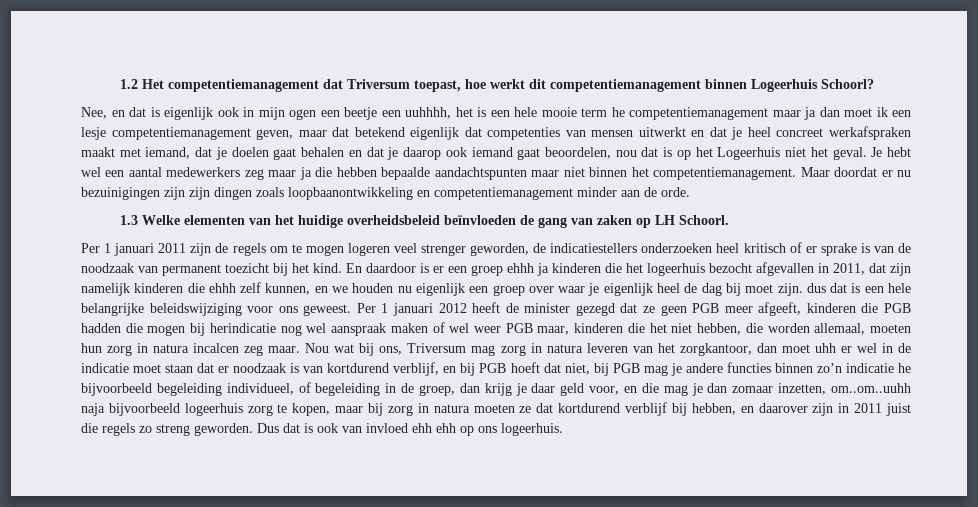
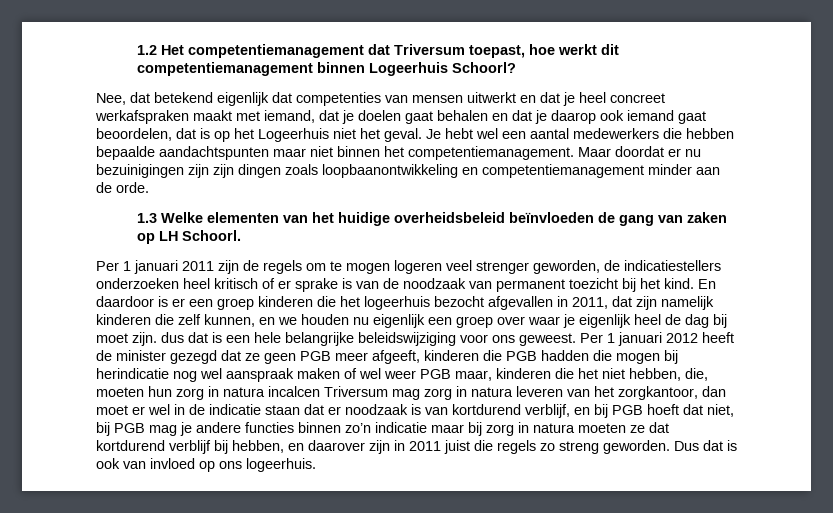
- Nee, en dat is eigenlijk ook in mijn ogen een beetje een uuhhhh, het is een hele mooie term he competentiemanagement maar ja dan moet ik een lesje competentiemanagement geven, maar dat betekend eigenlijk dat competenties van mensen uitwerkt en dat je heel concreet werkafspraken maakt met iemand, dat je doelen gaat behalen en dat je daarop ook iemand gaat beoordelen, nou dat is op het Logeerhuis niet het geval.
+ Nee, dat betekend eigenlijk dat competenties van mensen uitwerkt en dat je heel concreet werkafspraken maakt met iemand, dat je doelen gaat behalen en dat je daarop ook iemand gaat beoordelen, dat is op het Logeerhuis niet het geval.
- Je hebt wel een aantal medewerkers zeg maar ja die hebben bepaalde aandachtspunten maar niet binnen het competentiemanagement.
+ Je hebt wel een aantal medewerkers die hebben bepaalde aandachtspunten maar niet binnen het competentiemanagement.
- En daardoor is er een groep ehhh ja kinderen die het logeerhuis bezocht afgevallen in 2011, dat zijn namelijk kinderen die ehhh zelf kunnen, en we houden nu eigenlijk een groep over waar je eigenlijk heel de dag bij moet zijn. dus dat is een hele belangrijke beleidswijziging voor ons geweest.
+ En daardoor is er een groep kinderen die het logeerhuis bezocht afgevallen in 2011, dat zijn namelijk kinderen die zelf kunnen, en we houden nu eigenlijk een groep over waar je eigenlijk heel de dag bij moet zijn. dus dat is een hele belangrijke beleidswijziging voor ons geweest.
- Per 1 januari 2012 heeft de minister gezegd dat ze geen PGB meer afgeeft, kinderen die PGB hadden die mogen bij herindicatie nog wel aanspraak maken of wel weer PGB maar, kinderen die het niet hebben, die worden allemaal, moeten hun zorg in natura incalcen zeg maar. Nou wat bij ons, Triversum mag zorg in natura leveren van het zorgkantoor, dan moet uhh er wel in de indicatie moet staan dat er noodzaak is van kortdurend verblijf, en bij PGB hoeft dat niet, bij PGB mag je andere functies binnen zo’n indicatie he bijvoorbeeld begeleiding individueel, of begeleiding in de groep, dan krijg je daar geld voor, en die mag je dan zomaar inzetten, om..om..uuhh naja bijvoorbeeld logeerhuis zorg te kopen, maar bij zorg in natura moeten ze dat kortdurend verblijf bij hebben, en daarover zijn in 2011 juist die regels zo streng geworden.
+ Per 1 januari 2012 heeft de minister gezegd dat ze geen PGB meer afgeeft, kinderen die PGB hadden die mogen bij herindicatie nog wel aanspraak maken of wel weer PGB maar, kinderen die het niet hebben, die, moeten hun zorg in natura incalcen Triversum mag zorg in natura leveren van het zorgkantoor, dan moet er wel in de indicatie staan dat er noodzaak is van kortdurend verblijf, en bij PGB hoeft dat niet, bij PGB mag je andere functies binnen zo’n indicatie maar bij zorg in natura moeten ze dat kortdurend verblijf bij hebben, en daarover zijn in 2011 juist die regels zo streng geworden.
- Dus dat is ook van invloed ehh ehh op ons logeerhuis.
+ Dus dat is ook van invloed op ons logeerhuis.

